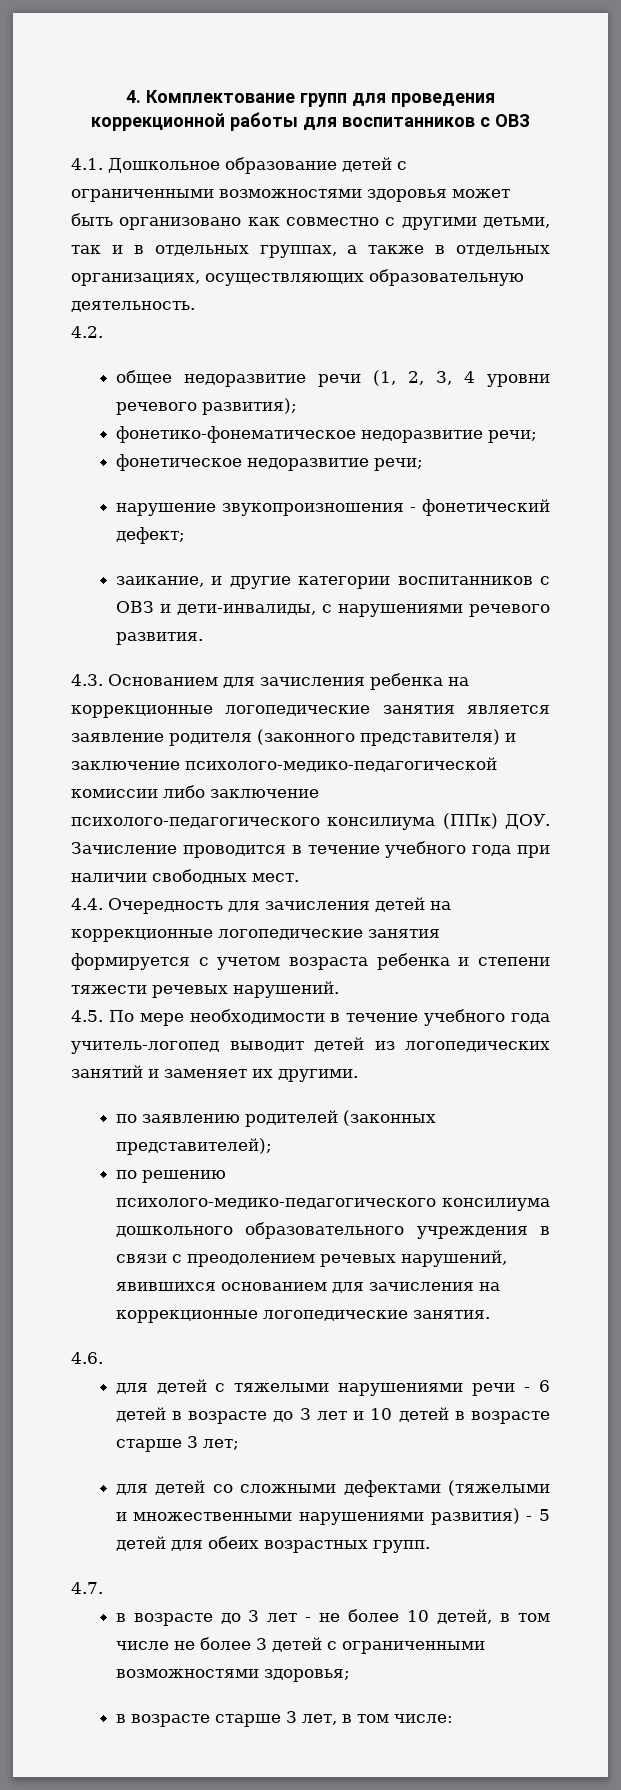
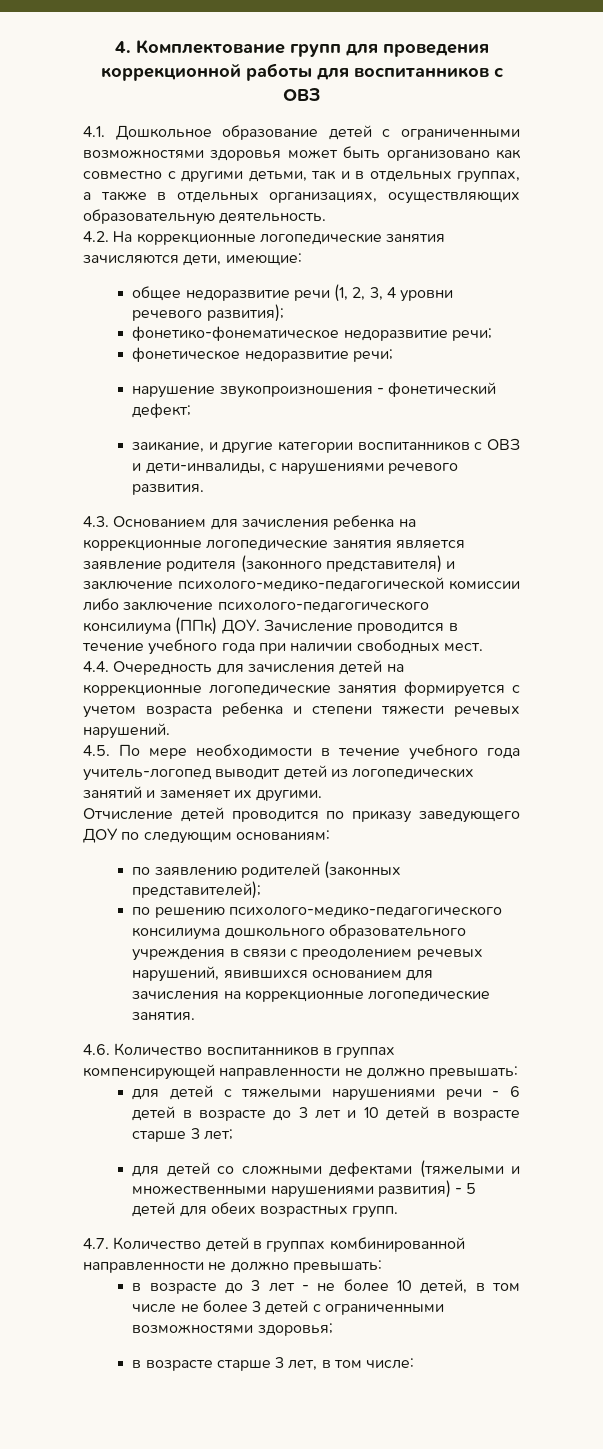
- 4.2.
+ 4.2. На коррекционные логопедические занятия зачисляются дети, имеющие:
+ Отчисление детей проводится по приказу заведующего ДОУ по следующим основаниям:
- 4.6.
+ 4.6. Количество воспитанников в группах компенсирующей направленности не должно превышать:
- 4.7.
+ 4.7. Количество детей в группах комбинированной направленности не должно превышать:

